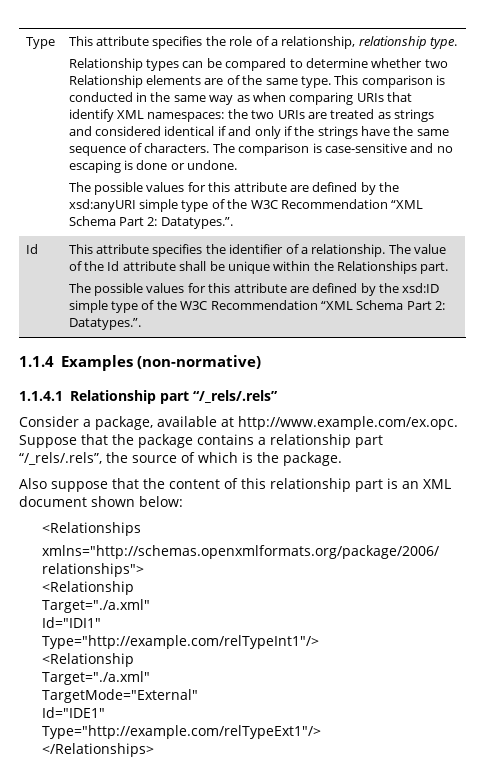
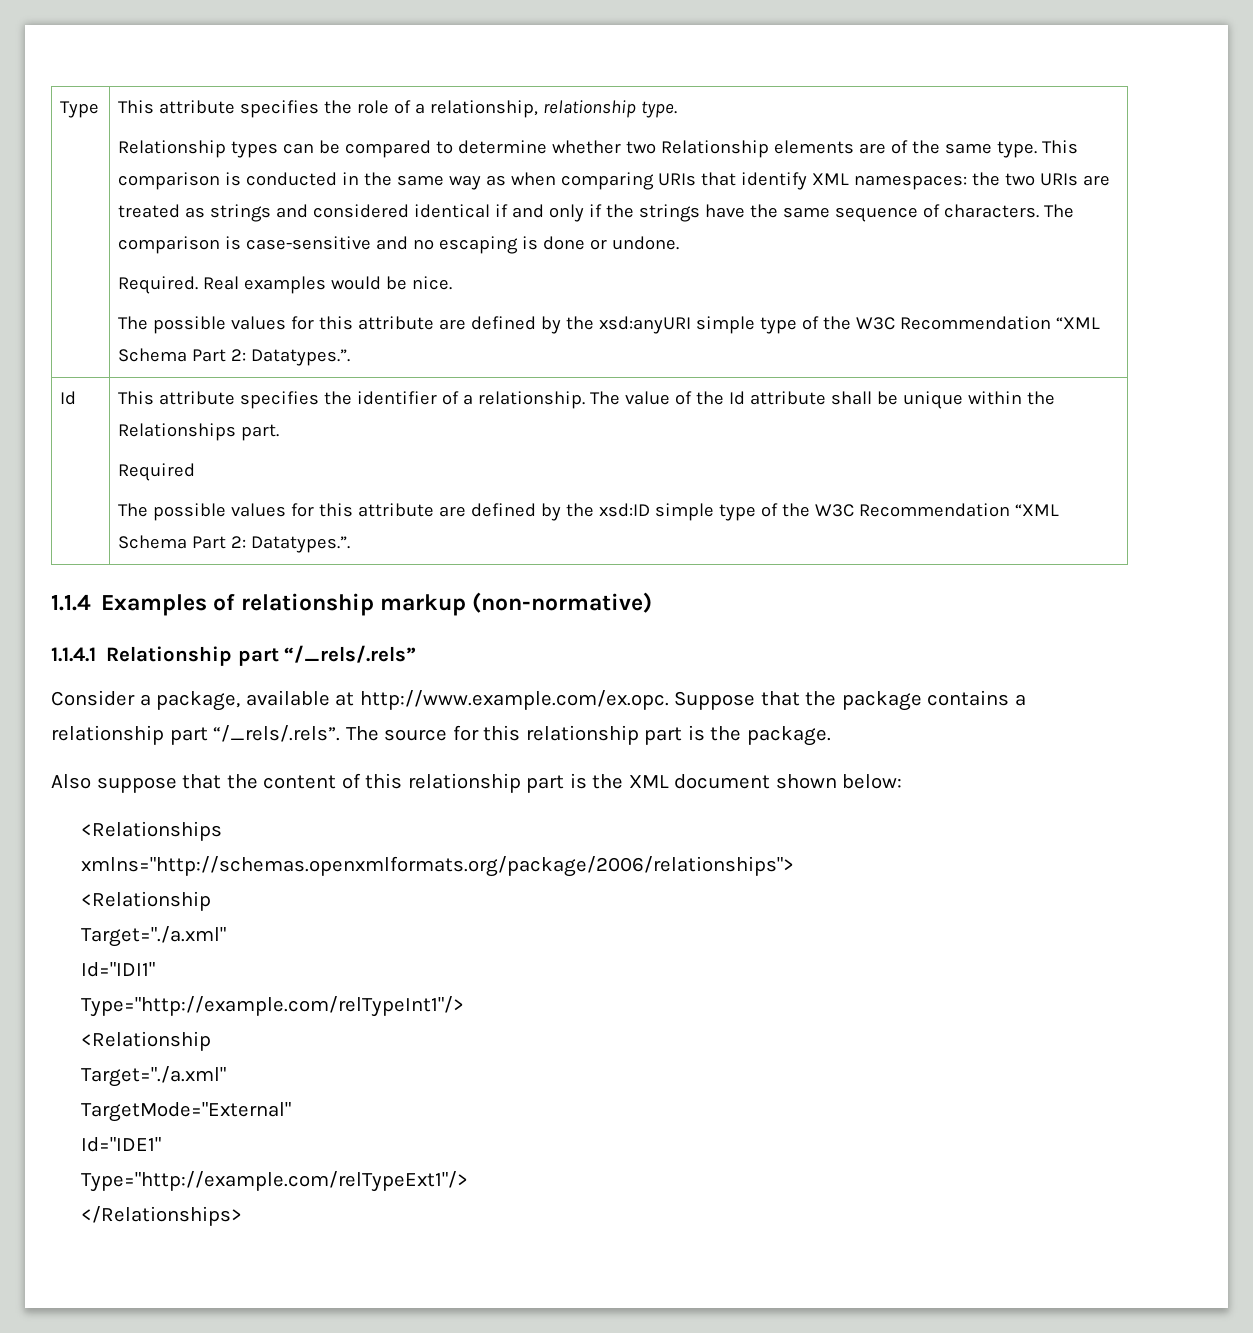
+ Required. Real examples would be nice.
+ Required
- 1.1.4 Examples (non-normative)
+ 1.1.4 Examples of relationship markup (non-normative)
- Consider a package, available at http://www.example.com/ex.opc. Suppose that the package contains a relationship part “/_rels/.rels”, the source of which is the package.
+ Consider a package, available at http://www.example.com/ex.opc. Suppose that the package contains a relationship part “/_rels/.rels”. The source for this relationship part is the package.
- Also suppose that the content of this relationship part is an XML document shown below:
+ Also suppose that the content of this relationship part is the XML document shown below:

